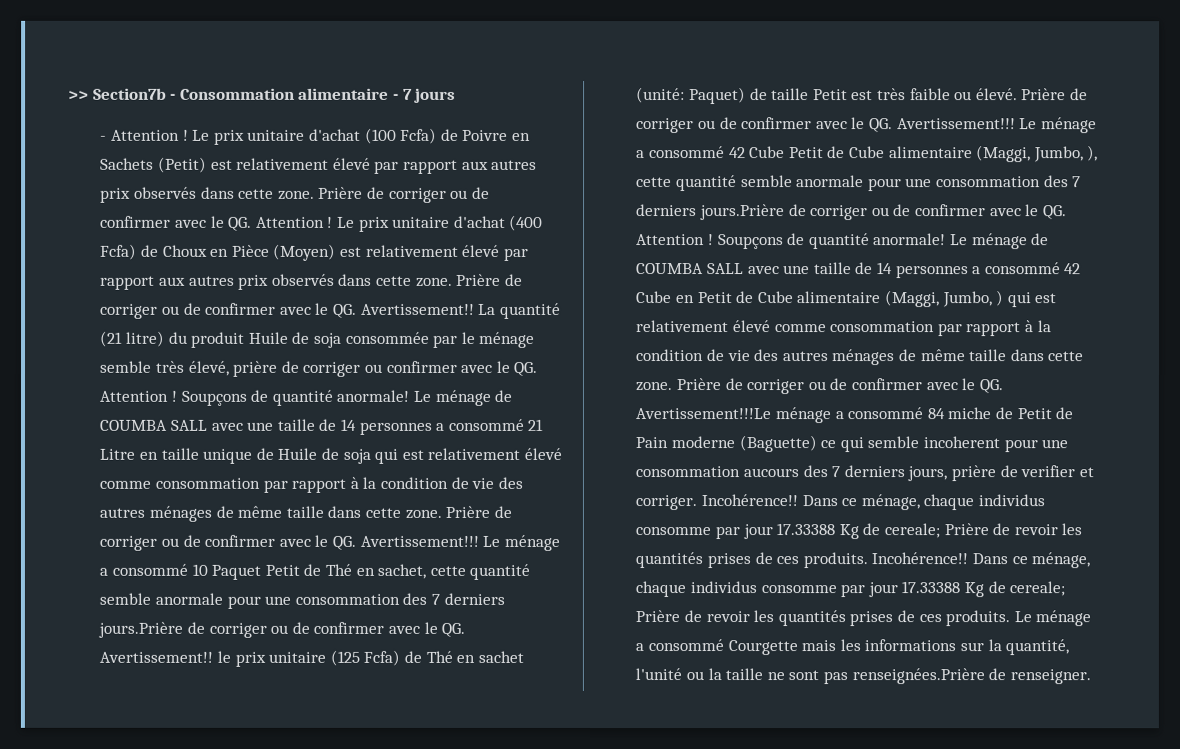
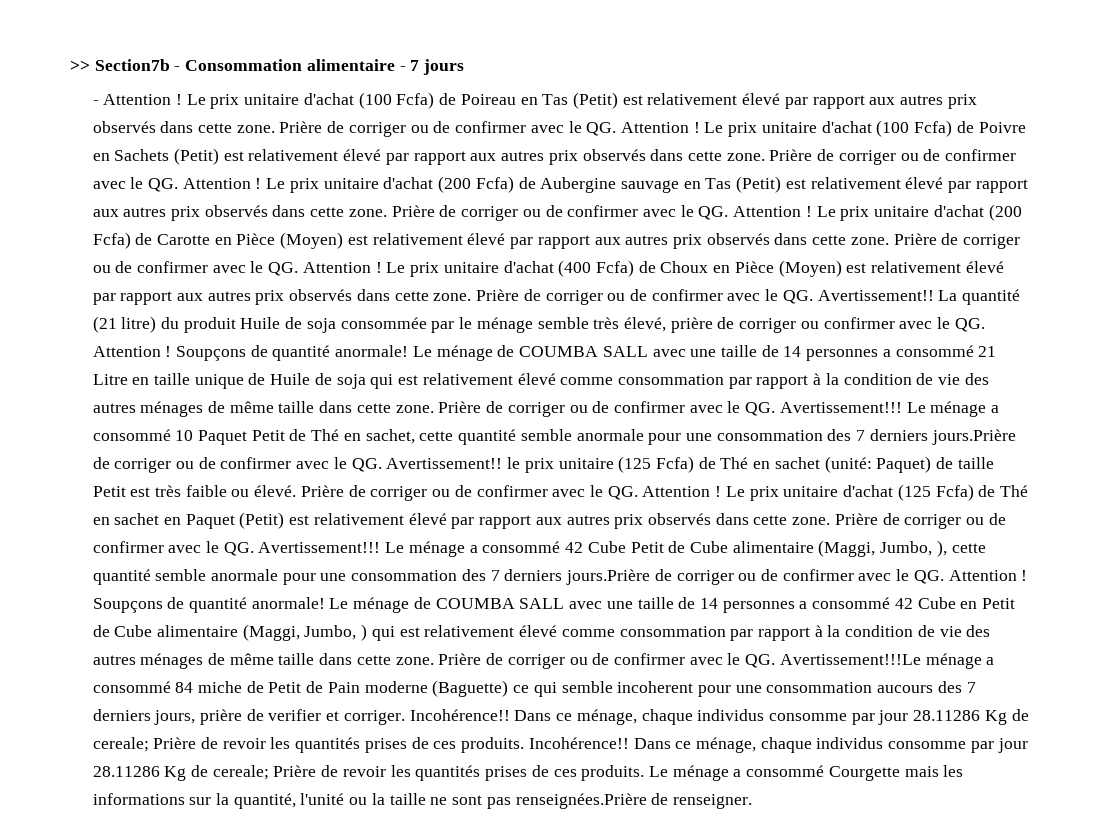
- Le prix unitaire d'achat (100 Fcfa) de Poivre en Sachets (Petit) est relativement élevé par rapport aux autres prix observés dans cette zone.
+ Le prix unitaire d'achat (100 Fcfa) de Poireau en Tas (Petit) est relativement élevé par rapport aux autres prix observés dans cette zone. Prière de corriger ou de confirmer avec le QG. Attention ! Le prix unitaire d'achat (100 Fcfa) de Poivre en Sachets (Petit) est relativement élevé par rapport aux autres prix observés dans cette zone.
- Le prix unitaire d'achat (400 Fcfa) de Choux en Pièce (Moyen) est relativement élevé par rapport aux autres prix observés dans cette zone.
+ Le prix unitaire d'achat (200 Fcfa) de Aubergine sauvage en Tas (Petit) est relativement élevé par rapport aux autres prix observés dans cette zone. Prière de corriger ou de confirmer avec le QG. Attention ! Le prix unitaire d'achat (200 Fcfa) de Carotte en Pièce (Moyen) est relativement élevé par rapport aux autres prix observés dans cette zone. Prière de corriger ou de confirmer avec le QG. Attention ! Le prix unitaire d'achat (400 Fcfa) de Choux en Pièce (Moyen) est relativement élevé par rapport aux autres prix observés dans cette zone.
- Le ménage a consommé 10 Paquet Petit de Thé en sachet, cette quantité semble anormale pour une consommation des 7 derniers jours.Prière de corriger ou de confirmer avec le QG. Avertissement!! le prix unitaire (125 Fcfa) de Thé en sachet (unité: Paquet) de taille Petit est très faible ou élevé. Prière de corriger ou de confirmer avec le QG. Avertissement!!!
+ Le ménage a consommé 10 Paquet Petit de Thé en sachet, cette quantité semble anormale pour une consommation des 7 derniers jours.Prière de corriger ou de confirmer avec le QG. Avertissement!! le prix unitaire (125 Fcfa) de Thé en sachet (unité: Paquet) de taille Petit est très faible ou élevé. Prière de corriger ou de confirmer avec le QG. Attention ! Le prix unitaire d'achat (125 Fcfa) de Thé en sachet en Paquet (Petit) est relativement élevé par rapport aux autres prix observés dans cette zone. Prière de corriger ou de confirmer avec le QG. Avertissement!!!
- Prière de corriger ou de confirmer avec le QG. Avertissement!!!Le ménage a consommé 84 miche de Petit de Pain moderne (Baguette) ce qui semble incoherent pour une consommation aucours des 7 derniers jours, prière de verifier et corriger. Incohérence!! Dans ce ménage, chaque individus consomme par jour 17.33388 Kg de cereale; Prière de revoir les quantités prises de ces produits. Incohérence!! Dans ce ménage, chaque individus consomme par jour 17.33388 Kg de cereale; Prière de revoir les quantités prises de ces produits.
+ Prière de corriger ou de confirmer avec le QG. Avertissement!!!Le ménage a consommé 84 miche de Petit de Pain moderne (Baguette) ce qui semble incoherent pour une consommation aucours des 7 derniers jours, prière de verifier et corriger. Incohérence!! Dans ce ménage, chaque individus consomme par jour 28.11286 Kg de cereale; Prière de revoir les quantités prises de ces produits. Incohérence!! Dans ce ménage, chaque individus consomme par jour 28.11286 Kg de cereale; Prière de revoir les quantités prises de ces produits.

